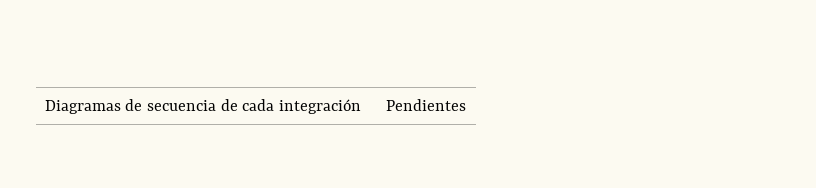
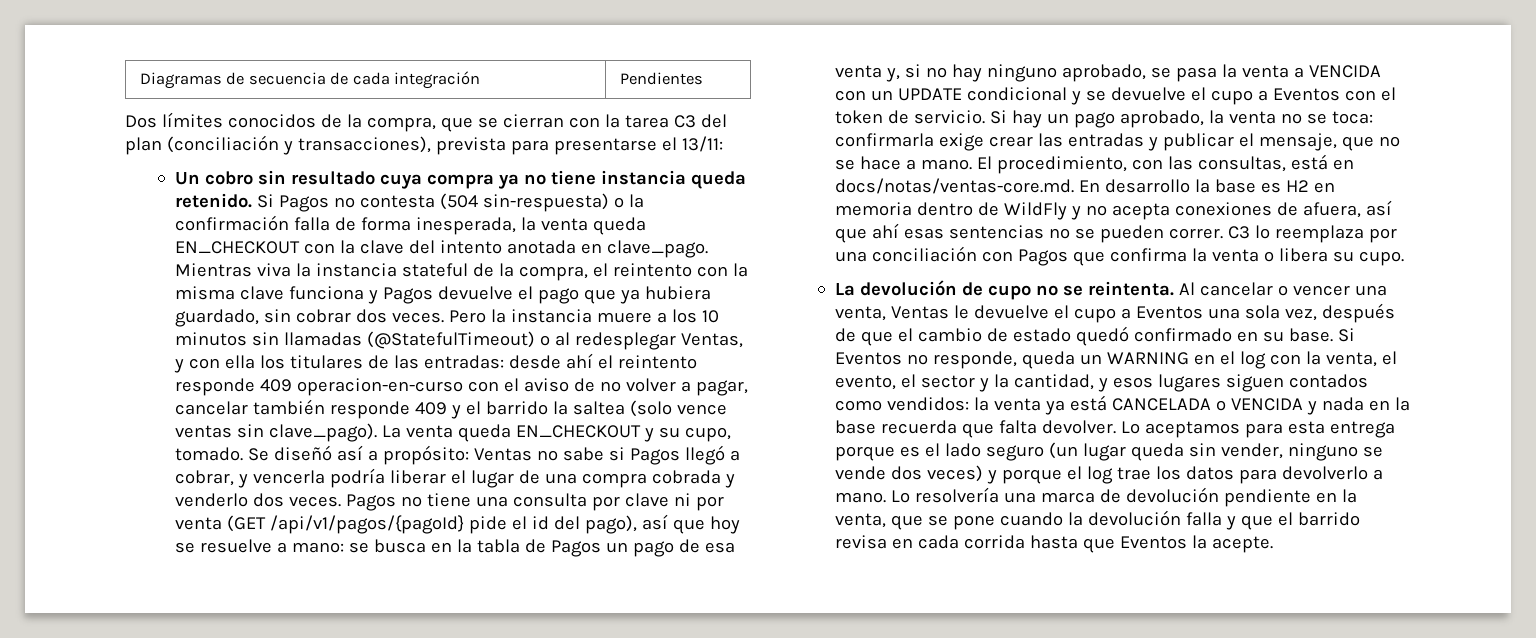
+ Dos límites conocidos de la compra, que se cierran con la tarea C3 del plan (conciliación y transacciones), prevista para presentarse el 13/11:
+ Un cobro sin resultado cuya compra ya no tiene instancia queda retenido. Si Pagos no contesta (504 sin-respuesta) o la confirmación falla de forma inesperada, la venta queda EN_CHECKOUT con la clave del intento anotada en clave_pago. Mientras viva la instancia stateful de la compra, el reintento con la misma clave funciona y Pagos devuelve el pago que ya hubiera guardado, sin cobrar dos veces. Pero la instancia muere a los 10 minutos sin llamadas (@StatefulTimeout) o al redesplegar Ventas, y con ella los titulares de las entradas: desde ahí el reintento responde 409 operacion-en-curso con el aviso de no volver a pagar, cancelar también responde 409 y el barrido la saltea (solo vence ventas sin clave_pago). La venta queda EN_CHECKOUT y su cupo, tomado. Se diseñó así a propósito: Ventas no sabe si Pagos llegó a cobrar, y vencerla podría liberar el lugar de una compra cobrada y venderlo dos veces. Pagos no tiene una consulta por clave ni por venta (GET /api/v1/pagos/{pagoId} pide el id del pago), así que hoy se resuelve a mano: se busca en la tabla de Pagos un pago de esa venta y, si no hay ninguno aprobado, se pasa la venta a VENCIDA con un UPDATE condicional y se devuelve el cupo a Eventos con el token de servicio. Si hay un pago aprobado, la venta no se toca: confirmarla exige crear las entradas y publicar el mensaje, que no se hace a mano. El procedimiento, con las consultas, está en docs/notas/ventas-core.md. En desarrollo la base es H2 en memoria dentro de WildFly y no acepta conexiones de afuera, así que ahí esas sentencias no se pueden correr. C3 lo reemplaza por una conciliación con Pagos que confirma la venta o libera su cupo.
+ La devolución de cupo no se reintenta. Al cancelar o vencer una venta, Ventas le devuelve el cupo a Eventos una sola vez, después de que el cambio de estado quedó confirmado en su base. Si Eventos no responde, queda un WARNING en el log con la venta, el evento, el sector y la cantidad, y esos lugares siguen contados como vendidos: la venta ya está CANCELADA o VENCIDA y nada en la base recuerda que falta devolver. Lo aceptamos para esta entrega porque es el lado seguro (un lugar queda sin vender, ninguno se vende dos veces) y porque el log trae los datos para devolverlo a mano. Lo resolvería una marca de devolución pendiente en la venta, que se pone cuando la devolución falla y que el barrido revisa en cada corrida hasta que Eventos la acepte.

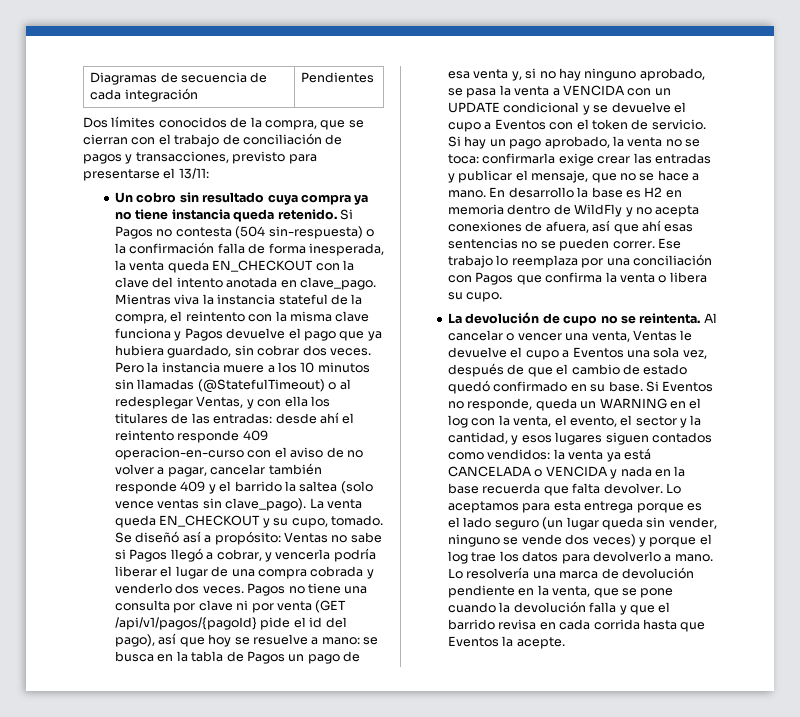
- Dos límites conocidos de la compra, que se cierran con la tarea C3 del plan (conciliación y transacciones), prevista para presentarse el 13/11:
+ Dos límites conocidos de la compra, que se cierran con el trabajo de conciliación de pagos y transacciones, previsto para presentarse el 13/11:
- El procedimiento, con las consultas, está en docs/notas/ventas-core.md. En desarrollo la base es H2 en memoria dentro de WildFly y no acepta conexiones de afuera, así que ahí esas sentencias no se pueden correr.
+ En desarrollo la base es H2 en memoria dentro de WildFly y no acepta conexiones de afuera, así que ahí esas sentencias no se pueden correr.
- C3 lo reemplaza por una conciliación con Pagos que confirma la venta o libera su cupo.
+ Ese trabajo lo reemplaza por una conciliación con Pagos que confirma la venta o libera su cupo.

